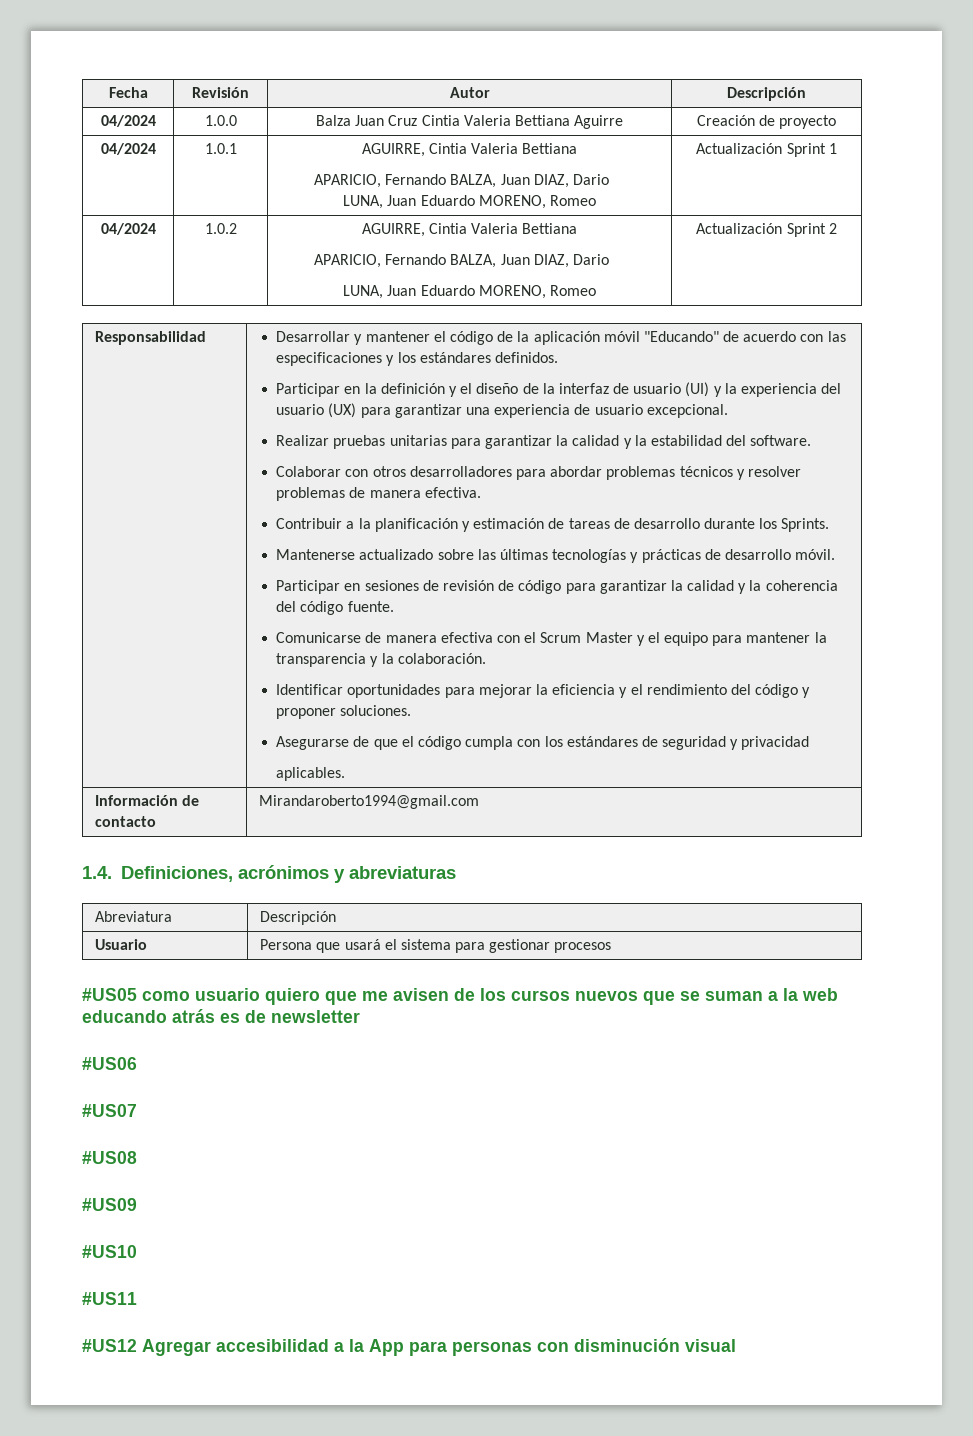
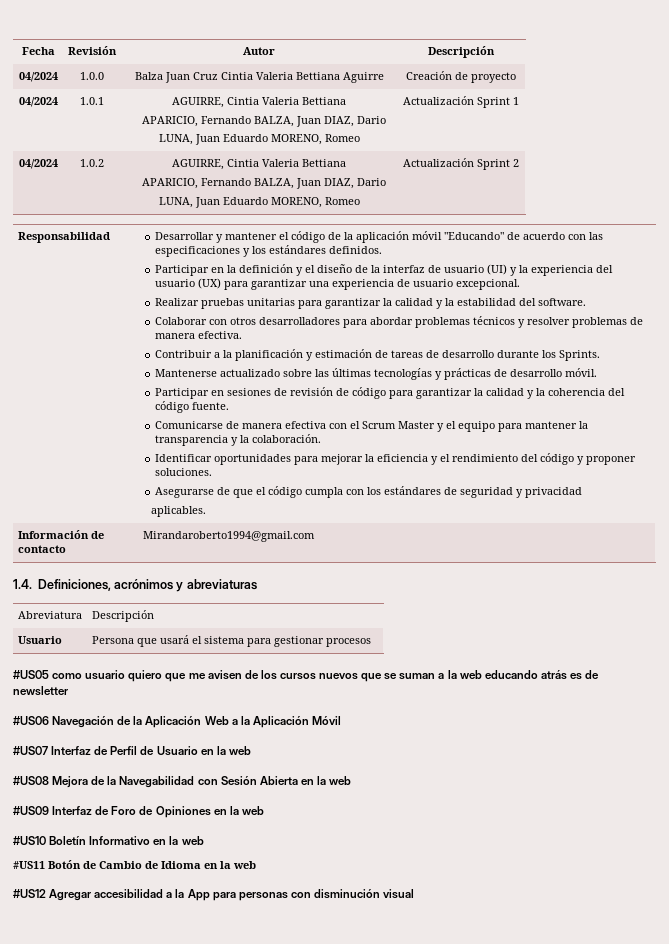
- #US06
- #US07
- #US08
- #US09
- #US10
- #US11
+ #US06 Navegación de la Aplicación Web a la Aplicación Móvil
+ #US07 Interfaz de Perfil de Usuario en la web
+ #US08 Mejora de la Navegabilidad con Sesión Abierta en la web
+ #US09 Interfaz de Foro de Opiniones en la web
+ #US10 Boletín Informativo en la web
+ #US11 Botón de Cambio de Idioma en la web

